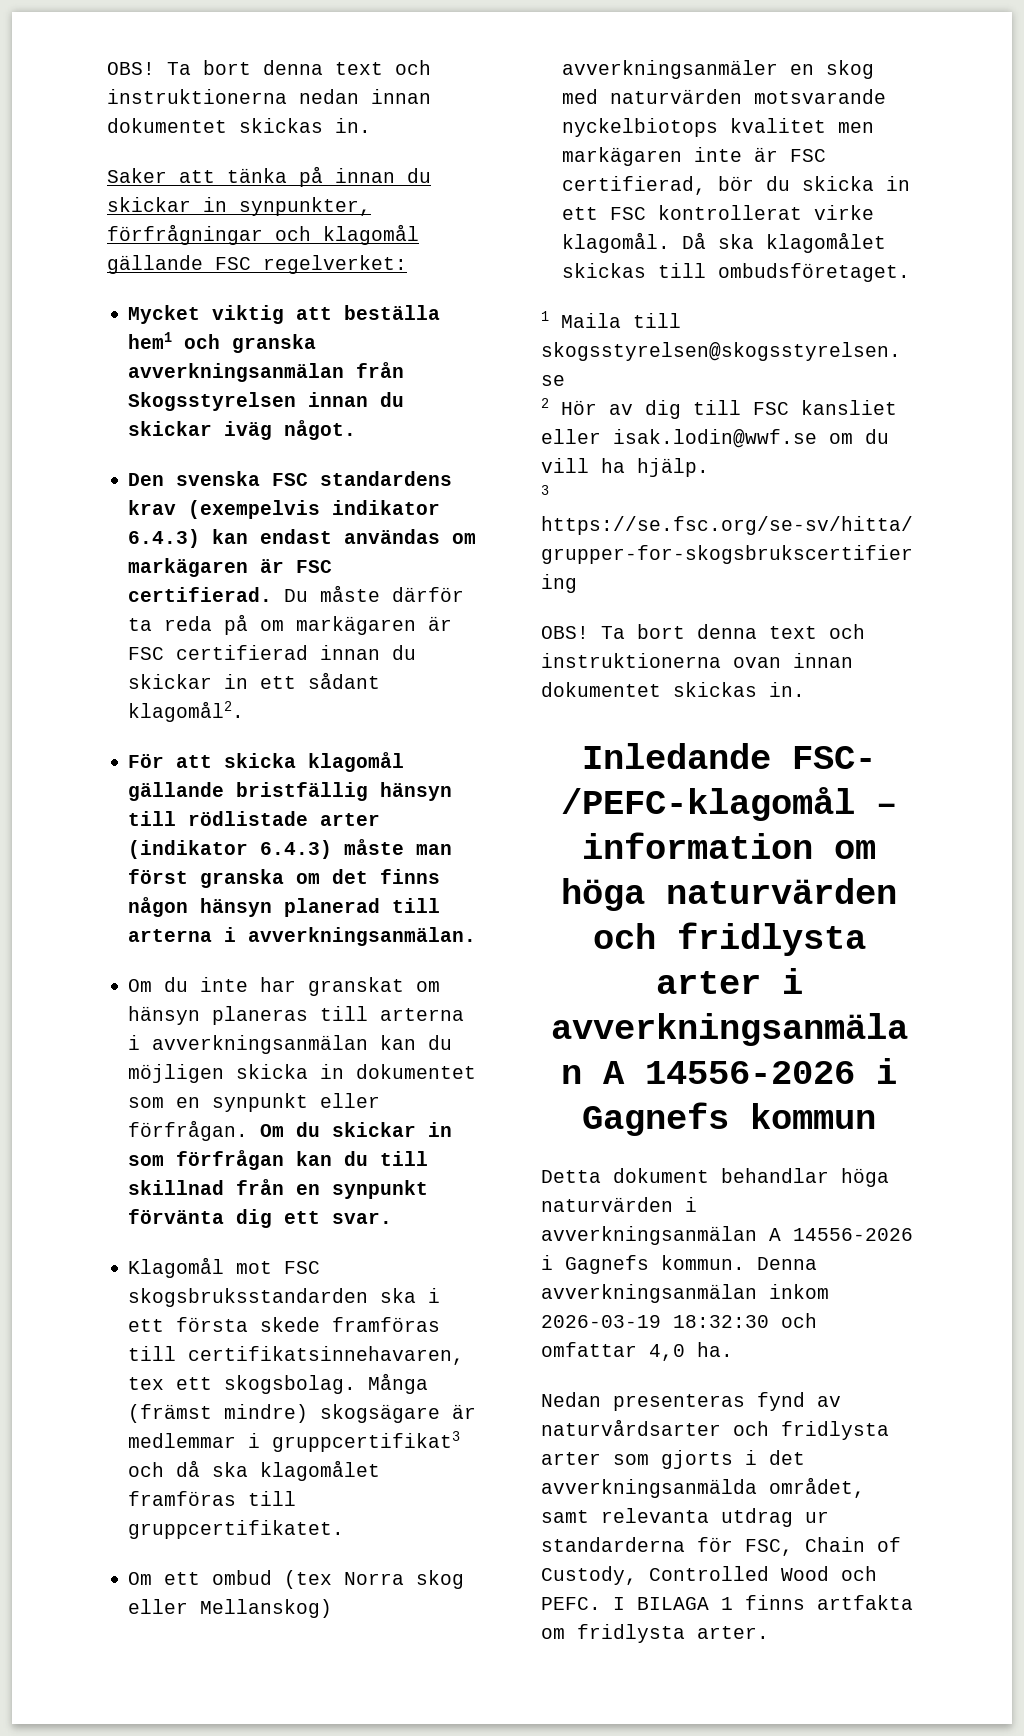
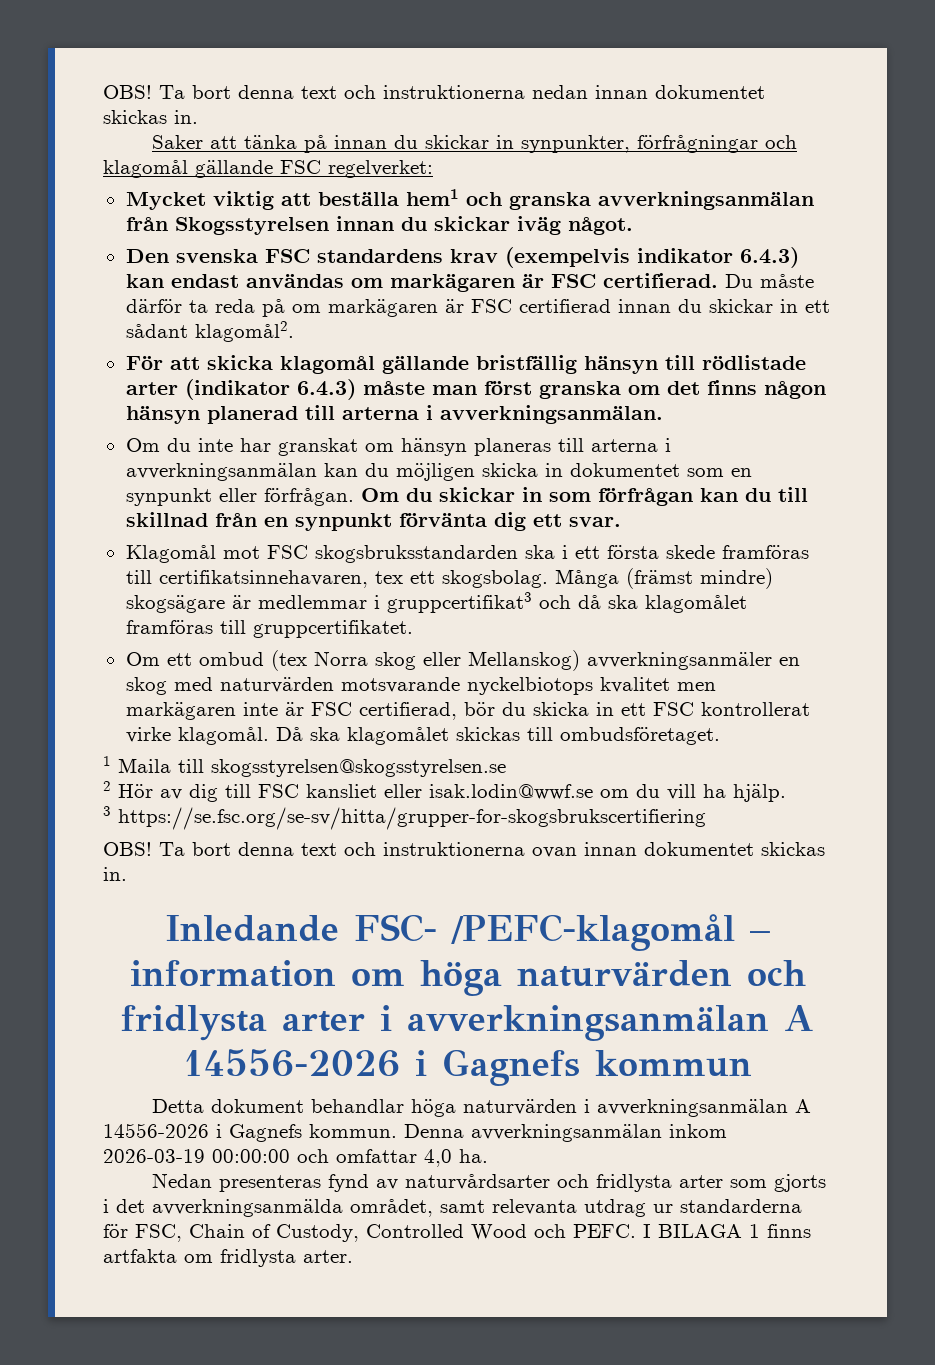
- Denna avverkningsanmälan inkom 2026-03-19 18:32:30 och omfattar 4,0 ha.
+ Denna avverkningsanmälan inkom 2026-03-19 00:00:00 och omfattar 4,0 ha.

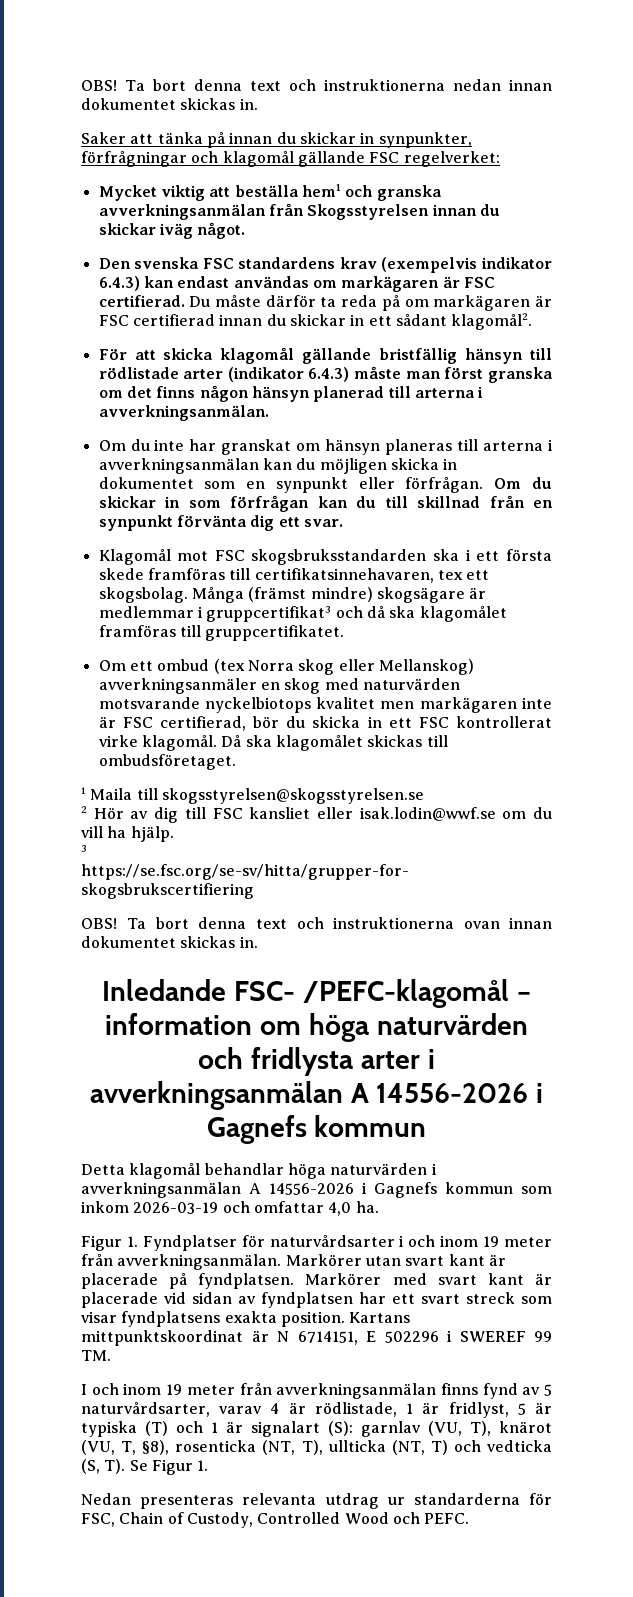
- Detta dokument behandlar höga naturvärden i avverkningsanmälan A 14556-2026 i Gagnefs kommun. Denna avverkningsanmälan inkom 2026-03-19 00:00:00 och omfattar 4,0 ha.
+ Detta klagomål behandlar höga naturvärden i avverkningsanmälan A 14556-2026 i Gagnefs kommun som inkom 2026-03-19 och omfattar 4,0 ha.
- Nedan presenteras fynd av naturvårdsarter och fridlysta arter som gjorts i det avverkningsanmälda området, samt relevanta utdrag ur standarderna för FSC, Chain of Custody, Controlled Wood och PEFC. I BILAGA 1 finns artfakta om fridlysta arter.
+ Figur 1. Fyndplatser för naturvårdsarter i och inom 19 meter från avverkningsanmälan. Markörer utan svart kant är placerade på fyndplatsen. Markörer med svart kant är placerade vid sidan av fyndplatsen har ett svart streck som visar fyndplatsens exakta position. Kartans mittpunktskoordinat är N 6714151, E 502296 i SWEREF 99 TM.
+ I och inom 19 meter från avverkningsanmälan finns fynd av 5 naturvårdsarter, varav 4 är rödlistade, 1 är fridlyst, 5 är typiska (T) och 1 är signalart (S): garnlav (VU, T), knärot (VU, T, §8), rosenticka (NT, T), ullticka (NT, T) och vedticka (S, T). Se Figur 1.
+ Nedan presenteras relevanta utdrag ur standarderna för FSC, Chain of Custody, Controlled Wood och PEFC.

